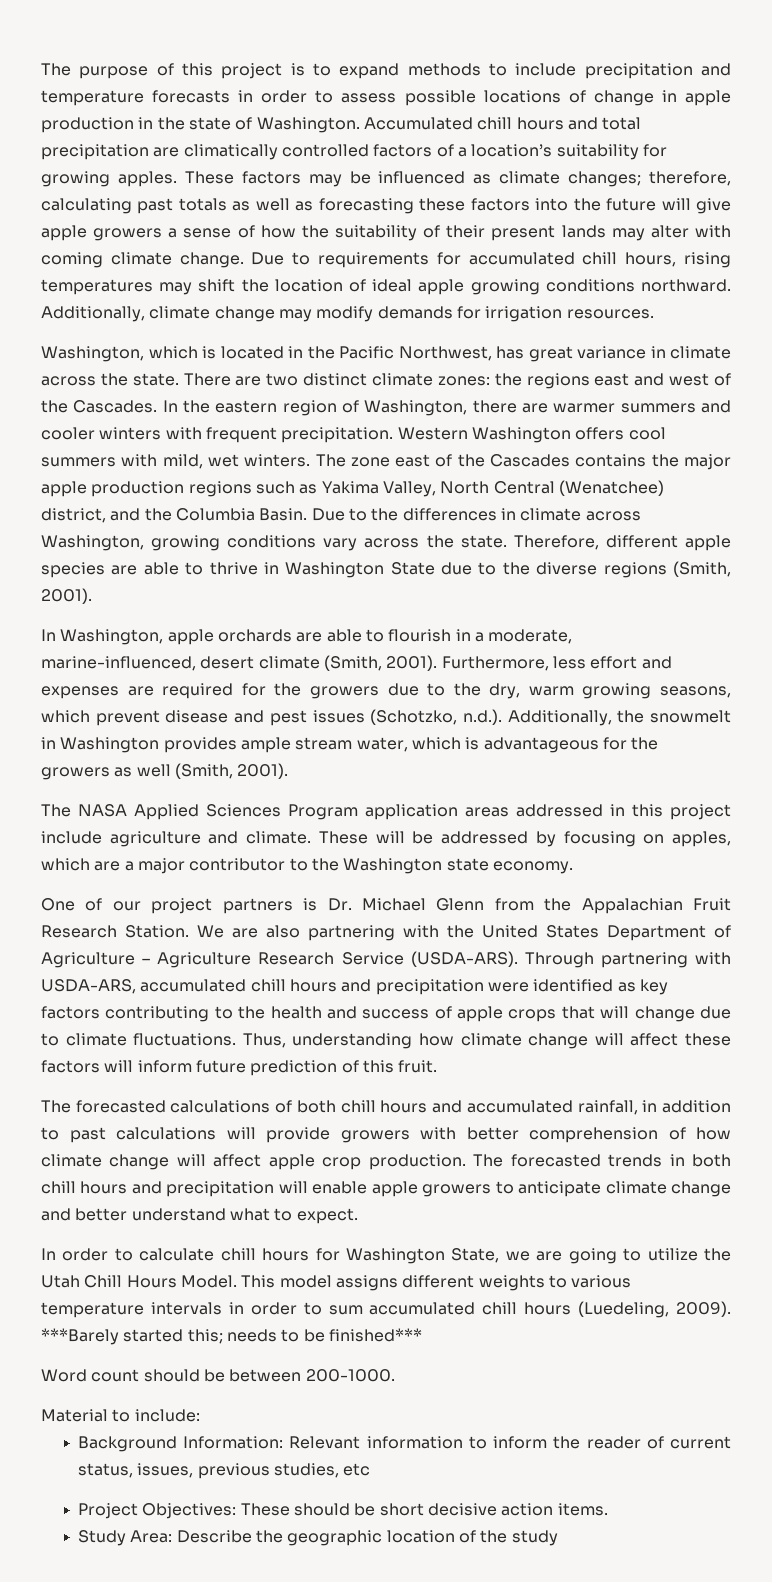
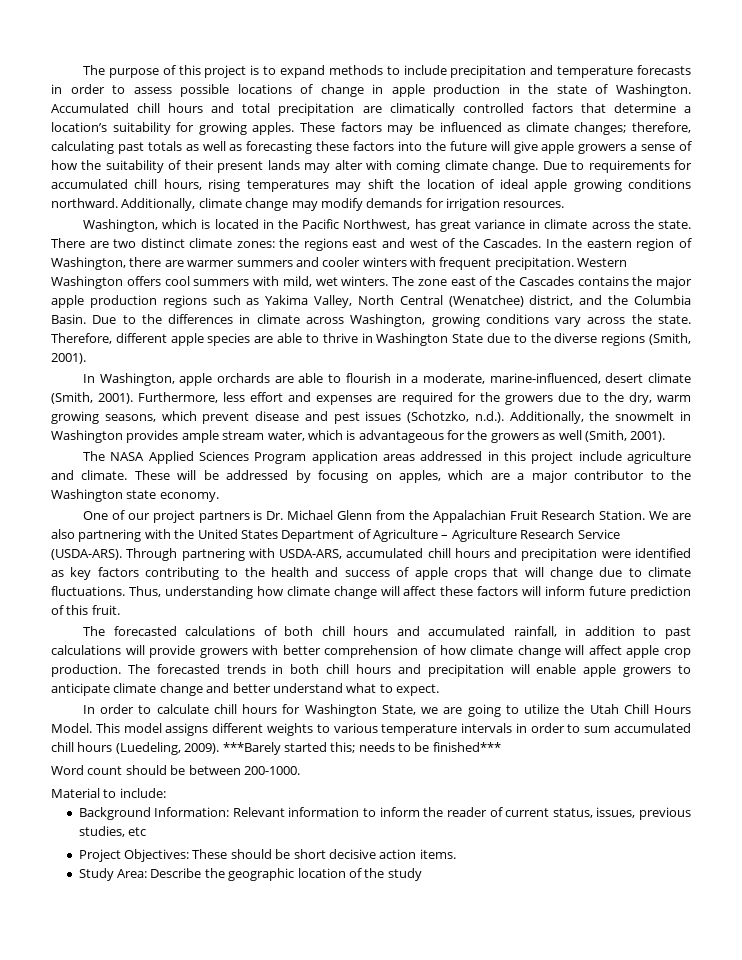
- Accumulated chill hours and total precipitation are climatically controlled factors of a location’s suitability for growing apples.
+ Accumulated chill hours and total precipitation are climatically controlled factors that determine a location’s suitability for growing apples.

